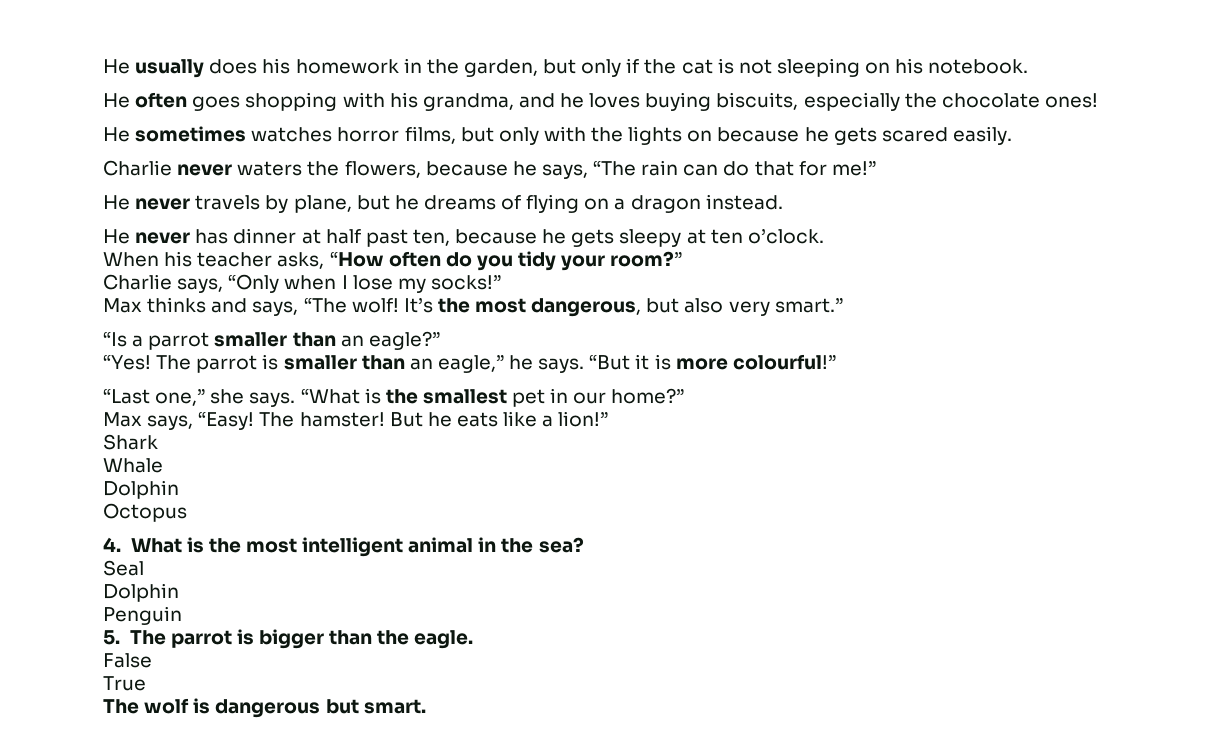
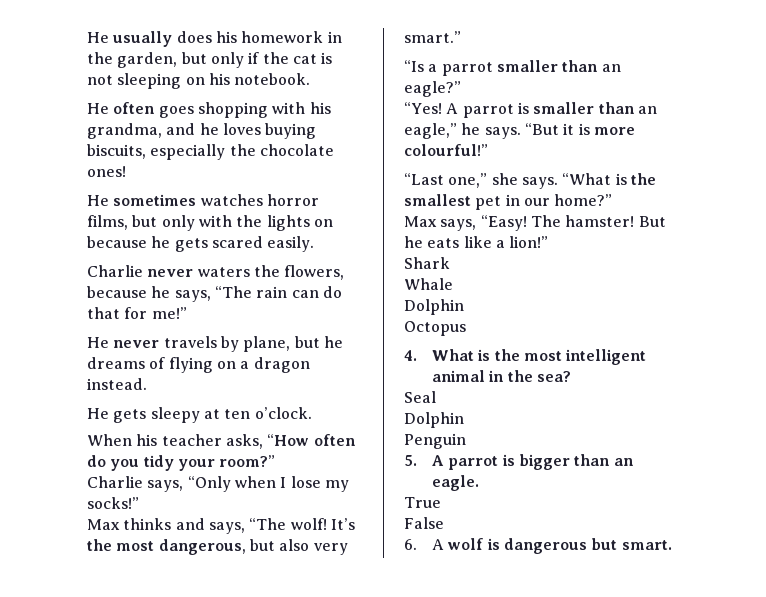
- He never has dinner at half past ten, because he gets sleepy at ten o’clock.
+ He gets sleepy at ten o’clock.
- The parrot is smaller than an eagle,” he says.
+ A parrot is smaller than an eagle,” he says.
- 5. The parrot is bigger than the eagle.
+ 5. A parrot is bigger than an eagle.
+ True
- True
- The wolf is dangerous but smart.
+ 6. A wolf is dangerous but smart.

